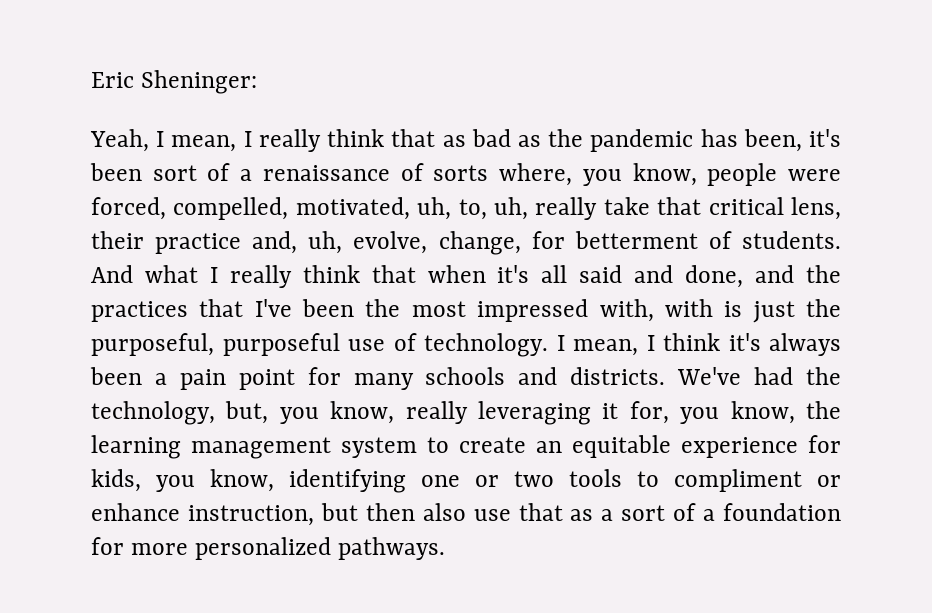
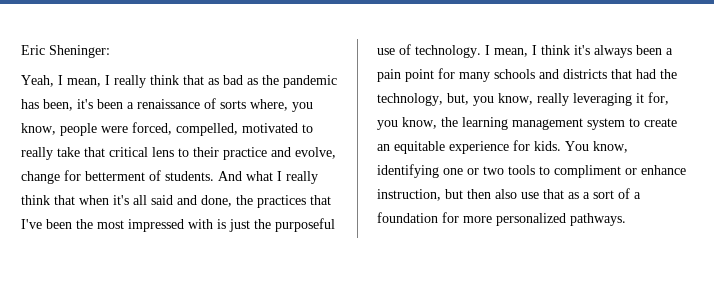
- Yeah, I mean, I really think that as bad as the pandemic has been, it's been sort of a renaissance of sorts where, you know, people were forced, compelled, motivated, uh, to, uh, really take that critical lens, their practice and, uh, evolve, change, for betterment of students.
+ Yeah, I mean, I really think that as bad as the pandemic has been, it's been a renaissance of sorts where, you know, people were forced, compelled, motivated to really take that critical lens to their practice and evolve, change for betterment of students.
- And what I really think that when it's all said and done, and the practices that I've been the most impressed with, with is just the purposeful, purposeful use of technology.
+ And what I really think that when it's all said and done, the practices that I've been the most impressed with is just the purposeful use of technology.
- I mean, I think it's always been a pain point for many schools and districts. We've had the technology, but, you know, really leveraging it for, you know, the learning management system to create an equitable experience for kids, you know, identifying one or two tools to compliment or enhance instruction, but then also use that as a sort of a foundation for more personalized pathways.
+ I mean, I think it's always been a pain point for many schools and districts that had the technology, but, you know, really leveraging it for, you know, the learning management system to create an equitable experience for kids. You know, identifying one or two tools to compliment or enhance instruction, but then also use that as a sort of a foundation for more personalized pathways.

